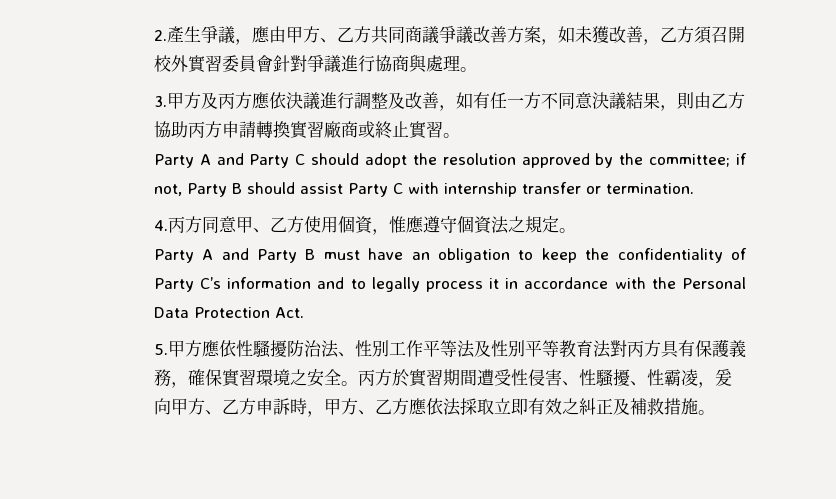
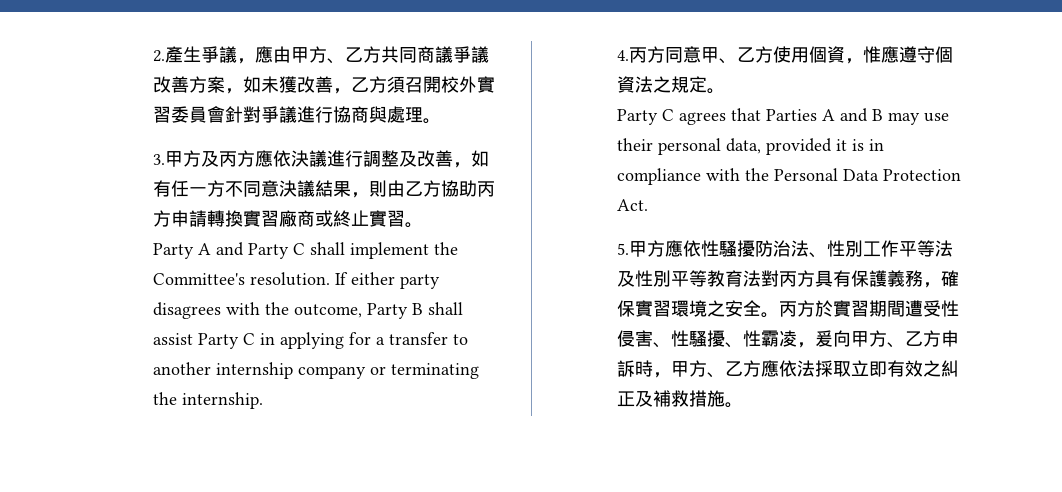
- Party A and Party C should adopt the resolution approved by the committee; if not, Party B should assist Party C with internship transfer or termination.
+ Party A and Party C shall implement the Committee's resolution. If either party disagrees with the outcome, Party B shall assist Party C in applying for a transfer to another internship company or terminating the internship.
- Party A and Party B must have an obligation to keep the confidentiality of Party C’s information and to legally process it in accordance with the Personal Data Protection Act.
+ Party C agrees that Parties A and B may use their personal data, provided it is in compliance with the Personal Data Protection Act.

